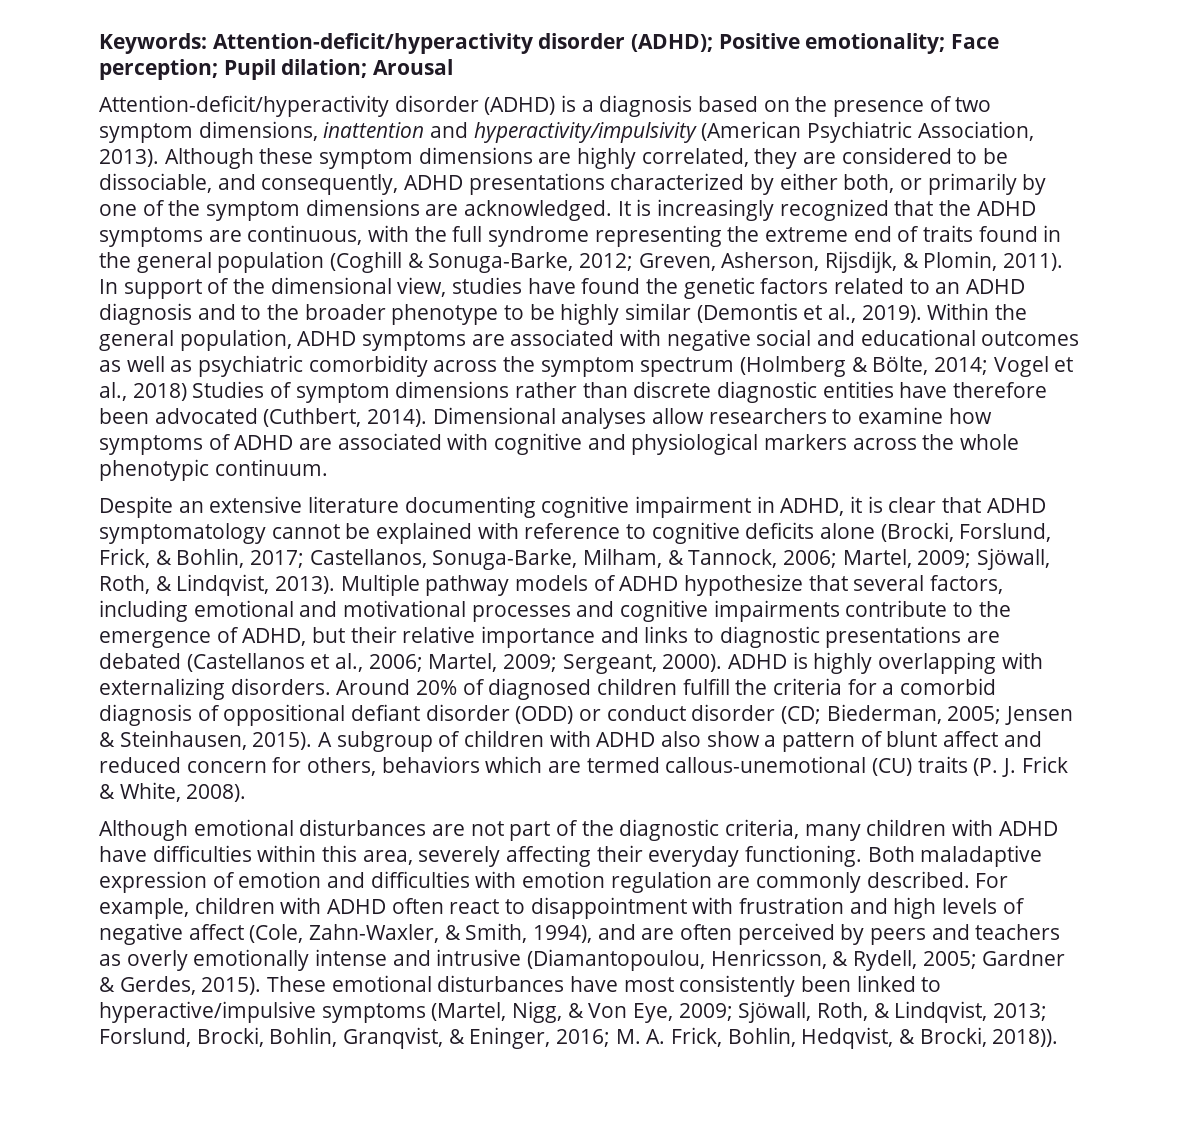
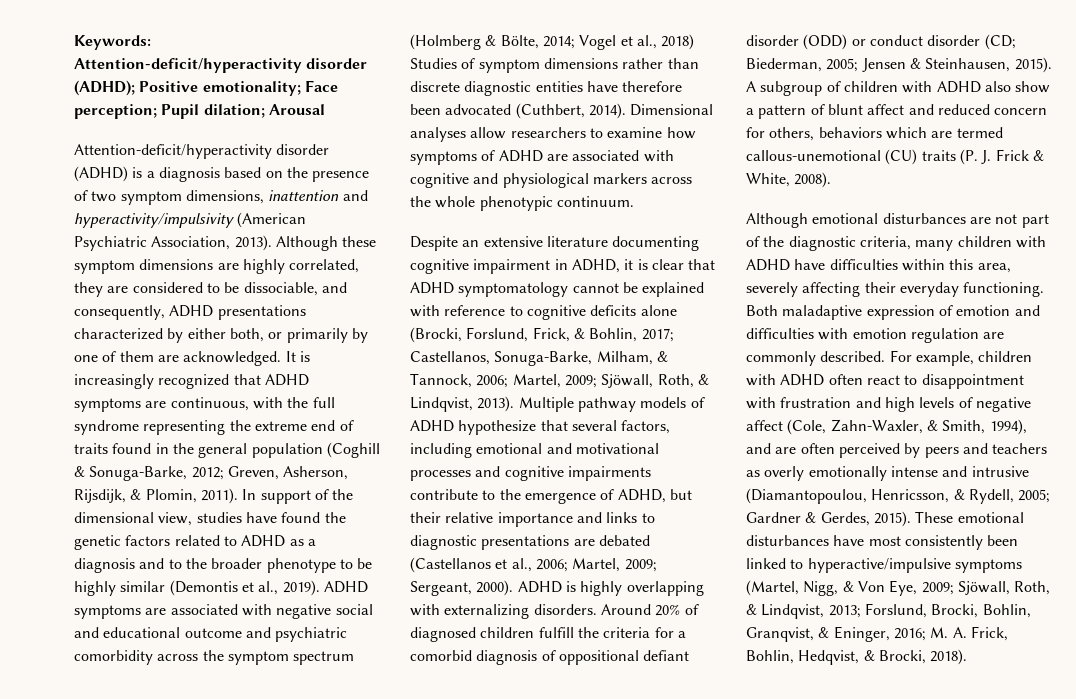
- Although these symptom dimensions are highly correlated, they are considered to be dissociable, and consequently, ADHD presentations characterized by either both, or primarily by one of the symptom dimensions are acknowledged.
+ Although these symptom dimensions are highly correlated, they are considered to be dissociable, and consequently, ADHD presentations characterized by either both, or primarily by one of them are acknowledged.
- It is increasingly recognized that the ADHD symptoms are continuous, with the full syndrome representing the extreme end of traits found in the general population (Coghill & Sonuga-Barke, 2012; Greven, Asherson, Rijsdijk, & Plomin, 2011).
+ It is increasingly recognized that ADHD symptoms are continuous, with the full syndrome representing the extreme end of traits found in the general population (Coghill & Sonuga-Barke, 2012; Greven, Asherson, Rijsdijk, & Plomin, 2011).
- In support of the dimensional view, studies have found the genetic factors related to an ADHD diagnosis and to the broader phenotype to be highly similar (Demontis et al., 2019).
+ In support of the dimensional view, studies have found the genetic factors related to ADHD as a diagnosis and to the broader phenotype to be highly similar (Demontis et al., 2019).
- Within the general population, ADHD symptoms are associated with negative social and educational outcomes as well as psychiatric comorbidity across the symptom spectrum (Holmberg & Bölte, 2014; Vogel et al., 2018) Studies of symptom dimensions rather than discrete diagnostic entities have therefore been advocated (Cuthbert, 2014).
+ ADHD symptoms are associated with negative social and educational outcome and psychiatric comorbidity across the symptom spectrum (Holmberg & Bölte, 2014; Vogel et al., 2018) Studies of symptom dimensions rather than discrete diagnostic entities have therefore been advocated (Cuthbert, 2014).
- These emotional disturbances have most consistently been linked to hyperactive/impulsive symptoms (Martel, Nigg, & Von Eye, 2009; Sjöwall, Roth, & Lindqvist, 2013; Forslund, Brocki, Bohlin, Granqvist, & Eninger, 2016; M. A. Frick, Bohlin, Hedqvist, & Brocki, 2018)).
+ These emotional disturbances have most consistently been linked to hyperactive/impulsive symptoms (Martel, Nigg, & Von Eye, 2009; Sjöwall, Roth, & Lindqvist, 2013; Forslund, Brocki, Bohlin, Granqvist, & Eninger, 2016; M. A. Frick, Bohlin, Hedqvist, & Brocki, 2018).

